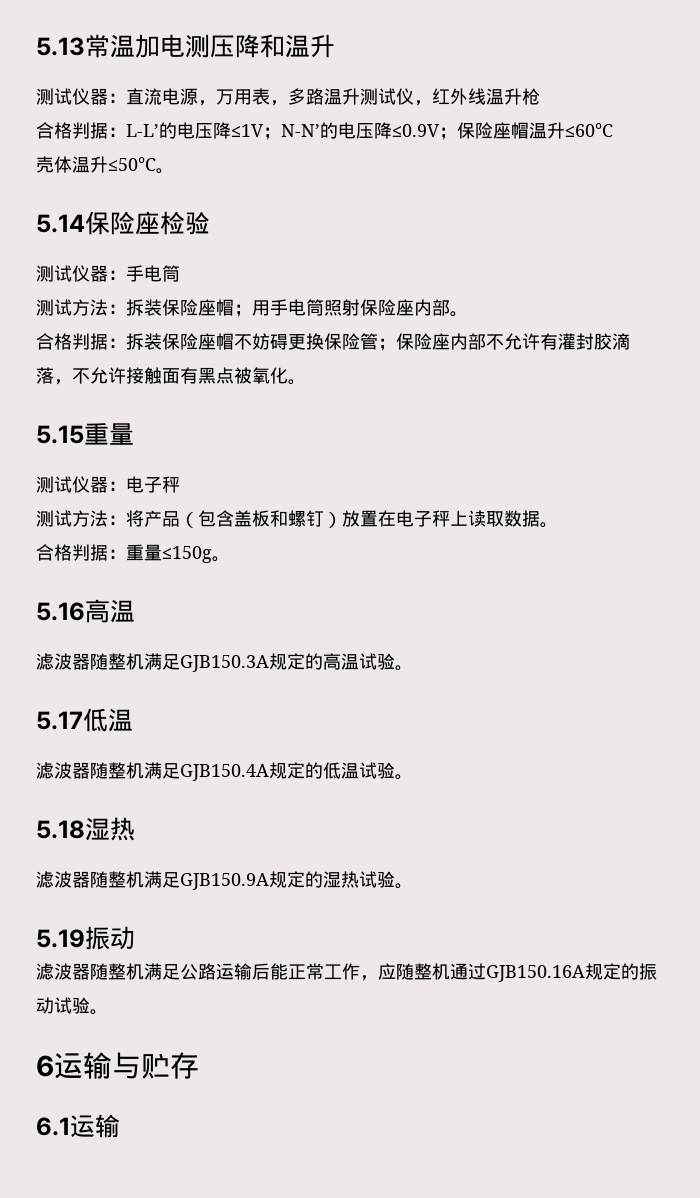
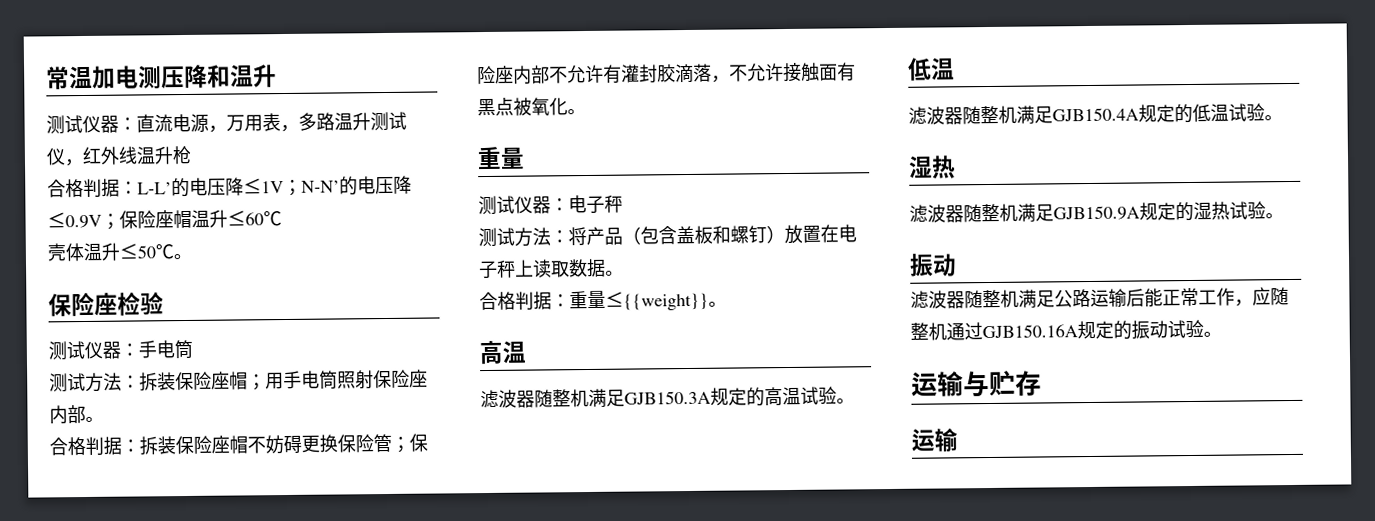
- 5.13常温加电测压降和温升
+ 常温加电测压降和温升
- 5.14保险座检验
+ 保险座检验
  合格判据：拆装保险座帽不妨碍更换保险管；保险座内部不允许有灌封胶滴落，不允许接触面有黑点被氧化。
- 5.15重量
+ 重量
- 合格判据：重量≤150g。
- 5.16高温
+ 合格判据：重量≤{{weight}}。
+ 高温
  滤波器随整机满足GJB150.3A规定的高温试验。
- 5.17低温
+ 低温
  滤波器随整机满足GJB150.4A规定的低温试验。
- 5.18湿热
+ 湿热
  滤波器随整机满足GJB150.9A规定的湿热试验。
- 5.19振动
+ 振动
- 6运输与贮存
- 6.1运输
+ 运输与贮存
+ 运输

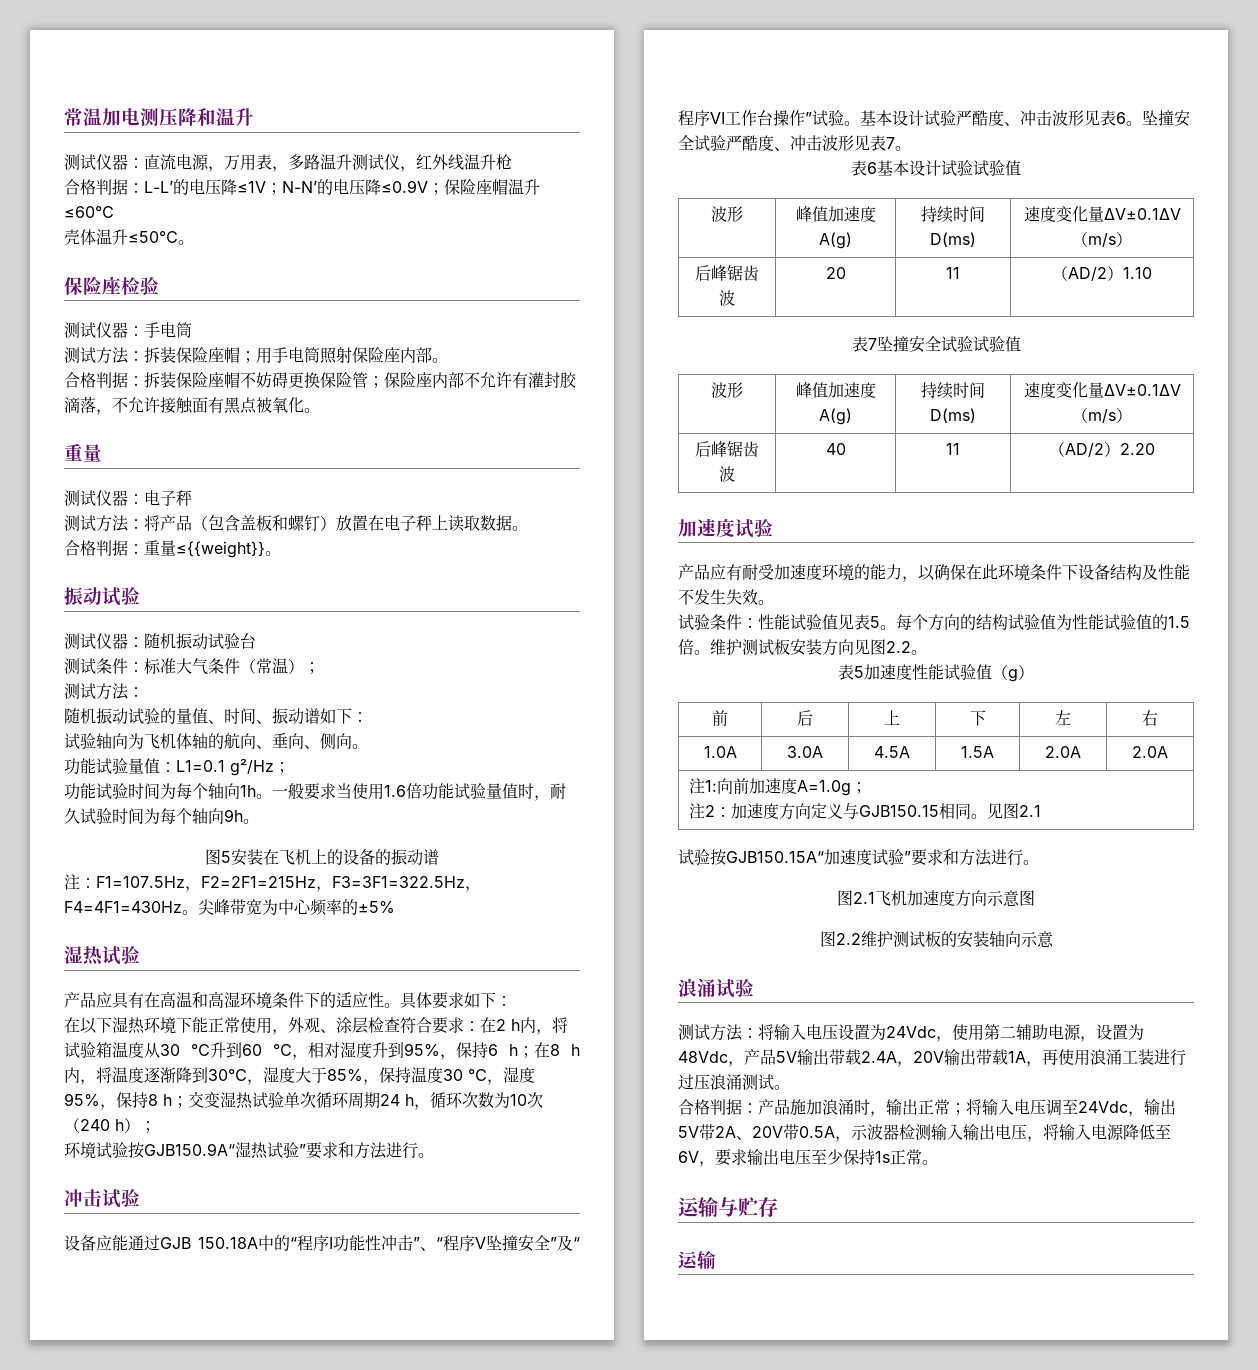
  合格判据：重量≤{{weight}}。
- 高温
- 滤波器随整机满足GJB150.3A规定的高温试验。
- 低温
- 滤波器随整机满足GJB150.4A规定的低温试验。
- 湿热
- 滤波器随整机满足GJB150.9A规定的湿热试验。
- 振动
- 滤波器随整机满足公路运输后能正常工作，应随整机通过GJB150.16A规定的振动试验。
+ 振动试验
+ 测试仪器：随机振动试验台
+ 测试条件：标准大气条件（常温）；
+ 测试方法：
+ 随机振动试验的量值、时间、振动谱如下：
+ 试验轴向为飞机体轴的航向、垂向、侧向。
+ 功能试验量值：L1=0.1 g²/Hz；
+ 功能试验时间为每个轴向1h。一般要求当使用1.6倍功能试验量值时，耐久试验时间为每个轴向9h。
+ 图5安装在飞机上的设备的振动谱
+ 注：F1=107.5Hz，F2=2F1=215Hz，F3=3F1=322.5Hz，F4=4F1=430Hz。尖峰带宽为中心频率的±5%
+ 湿热试验
+ 产品应具有在高温和高湿环境条件下的适应性。具体要求如下：
+ 在以下湿热环境下能正常使用，外观、涂层检查符合要求：在2 h内，将试验箱温度从30 ℃升到60 ℃，相对湿度升到95%，保持6 h；在8 h内，将温度逐渐降到30℃，湿度大于85%，保持温度30 ℃，湿度95%，保持8 h；交变湿热试验单次循环周期24 h，循环次数为10次（240 h）；
+ 环境试验按GJB150.9A“湿热试验”要求和方法进行。
+ 冲击试验
+ 设备应能通过GJB 150.18A中的“程序Ⅰ功能性冲击”、“程序Ⅴ坠撞安全”及“程序Ⅵ工作台操作”试验。基本设计试验严酷度、冲击波形见表6。坠撞安全试验严酷度、冲击波形见表7。
+ 表6基本设计试验试验值
+ 波形 | 峰值加速度A(g) | 持续时间D(ms) | 速度变化量ΔV±0.1ΔV（m/s）
+ 后峰锯齿波 | 20 | 11 | （AD/2）1.10
+ 表7坠撞安全试验试验值
+ 波形 | 峰值加速度A(g) | 持续时间D(ms) | 速度变化量ΔV±0.1ΔV（m/s）
+ 后峰锯齿波 | 40 | 11 | （AD/2）2.20
+ 加速度试验
+ 产品应有耐受加速度环境的能力，以确保在此环境条件下设备结构及性能不发生失效。
+ 试验条件：性能试验值见表5。每个方向的结构试验值为性能试验值的1.5倍。维护测试板安装方向见图2.2。
+ 表5加速度性能试验值（g）
+ 前 | 后 | 上 | 下 | 左 | 右
+ 1.0A | 3.0A | 4.5A | 1.5A | 2.0A | 2.0A
+ 注1:向前加速度A=1.0g；
+ 注2：加速度方向定义与GJB150.15相同。见图2.1
+ 试验按GJB150.15A“加速度试验”要求和方法进行。
+ 图2.1飞机加速度方向示意图
+ 图2.2维护测试板的安装轴向示意
+ 浪涌试验
+ 测试方法：将输入电压设置为24Vdc，使用第二辅助电源，设置为48Vdc，产品5V输出带载2.4A，20V输出带载1A，再使用浪涌工装进行过压浪涌测试。
+ 合格判据：产品施加浪涌时，输出正常；将输入电压调至24Vdc，输出5V带2A、20V带0.5A，示波器检测输入输出电压，将输入电源降低至6V，要求输出电压至少保持1s正常。

